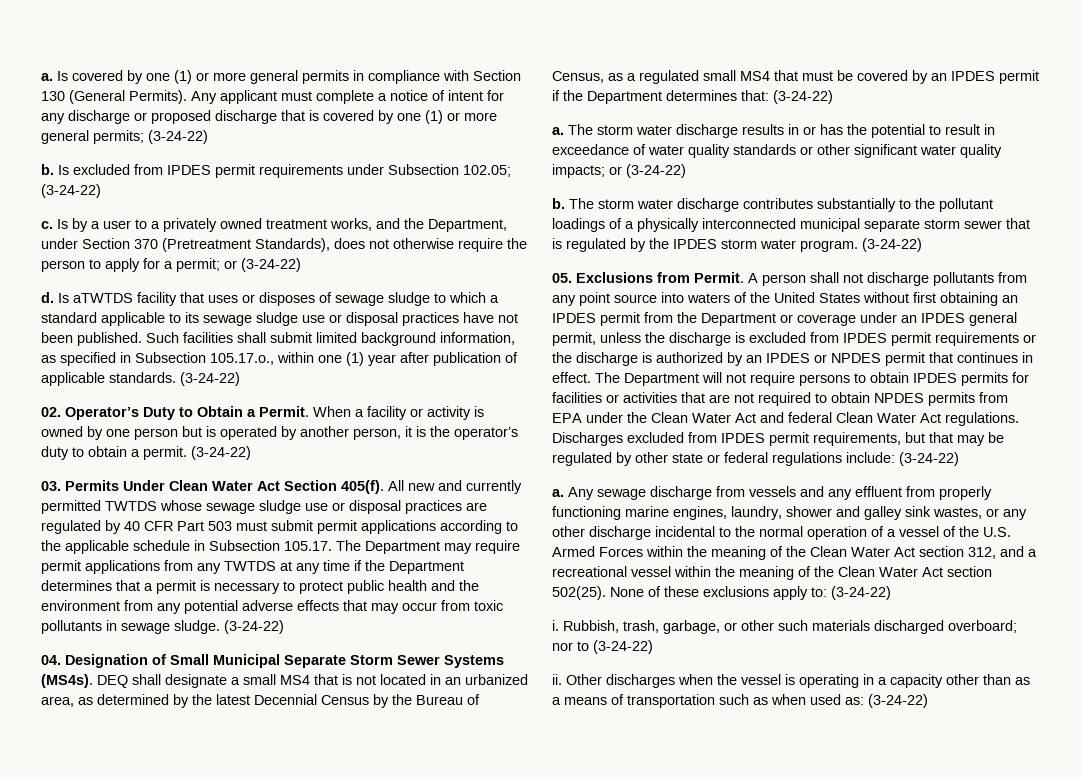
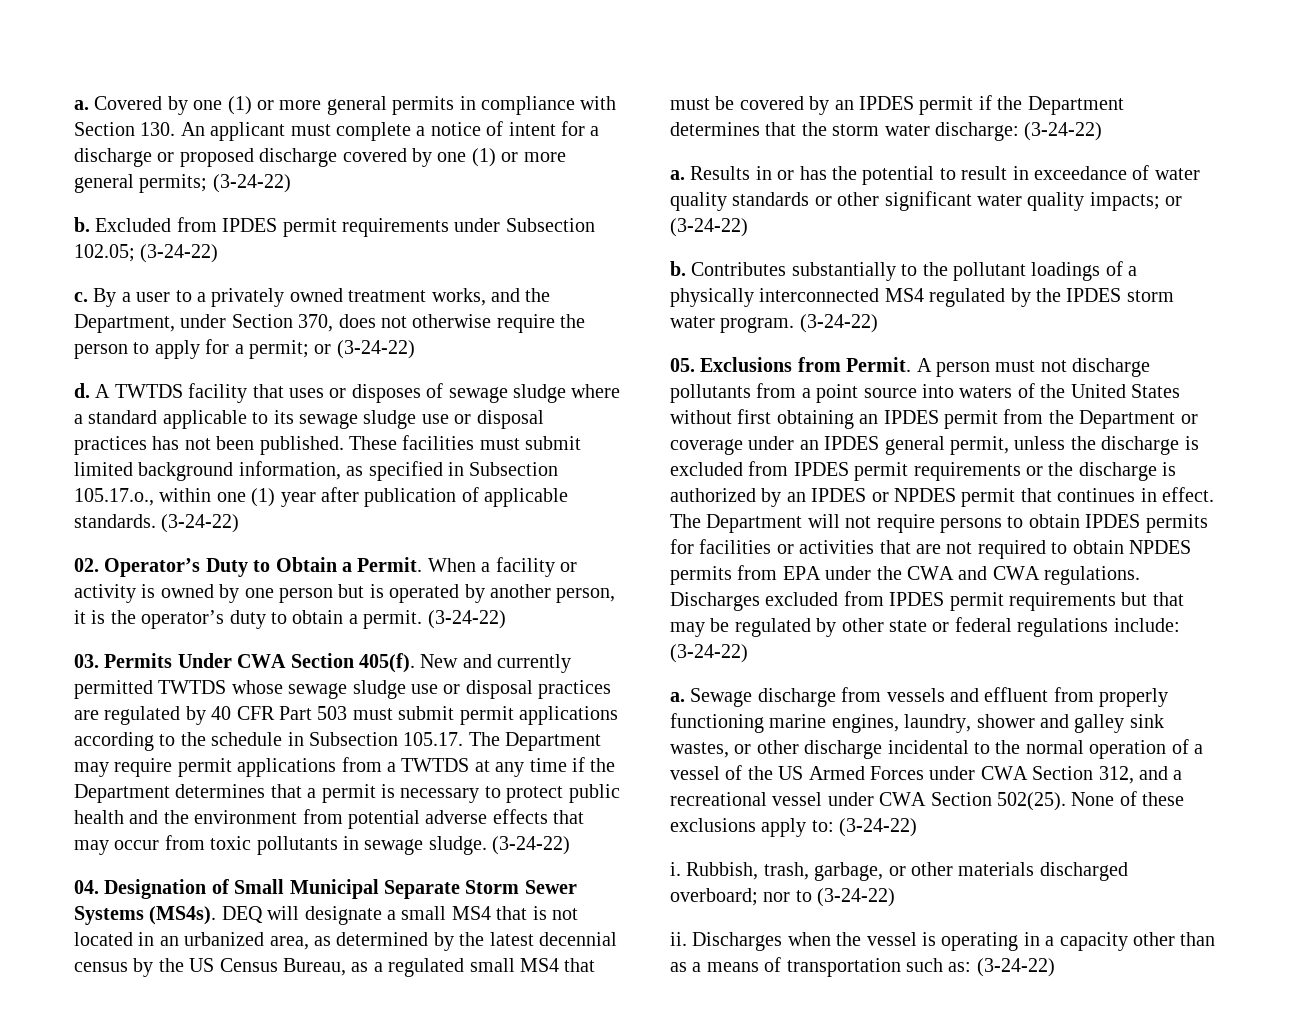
- a. Is covered by one (1) or more general permits in compliance with Section 130 (General Permits). Any applicant must complete a notice of intent for any discharge or proposed discharge that is covered by one (1) or more general permits; (3-24-22)
+ a. Covered by one (1) or more general permits in compliance with Section 130. An applicant must complete a notice of intent for a discharge or proposed discharge covered by one (1) or more general permits; (3-24-22)
- Is excluded from IPDES permit requirements under Subsection 102.05; (3-24-22)
+ Excluded from IPDES permit requirements under Subsection 102.05; (3-24-22)
- Is by a user to a privately owned treatment works, and the Department, under Section 370 (Pretreatment Standards), does not otherwise require the person to apply for a permit; or (3-24-22)
+ By a user to a privately owned treatment works, and the Department, under Section 370, does not otherwise require the person to apply for a permit; or (3-24-22)
- Is aTWTDS facility that uses or disposes of sewage sludge to which a standard applicable to its sewage sludge use or disposal practices have not been published.
+ A TWTDS facility that uses or disposes of sewage sludge where a standard applicable to its sewage sludge use or disposal practices has not been published.
- Such facilities shall submit limited background information, as specified in Subsection 105.17.o., within one (1) year after publication of applicable standards.
+ These facilities must submit limited background information, as specified in Subsection 105.17.o., within one (1) year after publication of applicable standards.
- 03. Permits Under Clean Water Act Section 405(f). All new and currently permitted TWTDS whose sewage sludge use or disposal practices are regulated by 40 CFR Part 503 must submit permit applications according to the applicable schedule in Subsection 105.17. The Department may require permit applications from any TWTDS at any time if the Department determines that a permit is necessary to protect public health and the environment from any potential adverse effects that may occur from toxic pollutants in sewage sludge.
+ 03. Permits Under CWA Section 405(f). New and currently permitted TWTDS whose sewage sludge use or disposal practices are regulated by 40 CFR Part 503 must submit permit applications according to the schedule in Subsection 105.17. The Department may require permit applications from a TWTDS at any time if the Department determines that a permit is necessary to protect public health and the environment from potential adverse effects that may occur from toxic pollutants in sewage sludge.
- DEQ shall designate a small MS4 that is not located in an urbanized area, as determined by the latest Decennial Census by the Bureau of Census, as a regulated small MS4 that must be covered by an IPDES permit if the Department determines that: (3-24-22)
- a. The storm water discharge results in or has the potential to result in exceedance of water quality standards or other significant water quality impacts; or (3-24-22)
+ DEQ will designate a small MS4 that is not located in an urbanized area, as determined by the latest decennial census by the US Census Bureau, as a regulated small MS4 that must be covered by an IPDES permit if the Department determines that the storm water discharge: (3-24-22)
+ a. Results in or has the potential to result in exceedance of water quality standards or other significant water quality impacts; or (3-24-22)
- The storm water discharge contributes substantially to the pollutant loadings of a physically interconnected municipal separate storm sewer that is regulated by the IPDES storm water program.
+ Contributes substantially to the pollutant loadings of a physically interconnected MS4 regulated by the IPDES storm water program.
- A person shall not discharge pollutants from any point source into waters of the United States without first obtaining an IPDES permit from the Department or coverage under an IPDES general permit, unless the discharge is excluded from IPDES permit requirements or the discharge is authorized by an IPDES or NPDES permit that continues in effect.
+ A person must not discharge pollutants from a point source into waters of the United States without first obtaining an IPDES permit from the Department or coverage under an IPDES general permit, unless the discharge is excluded from IPDES permit requirements or the discharge is authorized by an IPDES or NPDES permit that continues in effect.
- The Department will not require persons to obtain IPDES permits for facilities or activities that are not required to obtain NPDES permits from EPA under the Clean Water Act and federal Clean Water Act regulations.
+ The Department will not require persons to obtain IPDES permits for facilities or activities that are not required to obtain NPDES permits from EPA under the CWA and CWA regulations.
- Discharges excluded from IPDES permit requirements, but that may be regulated by other state or federal regulations include: (3-24-22)
+ Discharges excluded from IPDES permit requirements but that may be regulated by other state or federal regulations include: (3-24-22)
- Any sewage discharge from vessels and any effluent from properly functioning marine engines, laundry, shower and galley sink wastes, or any other discharge incidental to the normal operation of a vessel of the U.S. Armed Forces within the meaning of the Clean Water Act section 312, and a recreational vessel within the meaning of the Clean Water Act section 502(25).
+ Sewage discharge from vessels and effluent from properly functioning marine engines, laundry, shower and galley sink wastes, or other discharge incidental to the normal operation of a vessel of the US Armed Forces under CWA Section 312, and a recreational vessel under CWA Section 502(25).
- Rubbish, trash, garbage, or other such materials discharged overboard; nor to (3-24-22)
+ Rubbish, trash, garbage, or other materials discharged overboard; nor to (3-24-22)
- Other discharges when the vessel is operating in a capacity other than as a means of transportation such as when used as: (3-24-22)
+ Discharges when the vessel is operating in a capacity other than as a means of transportation such as: (3-24-22)

